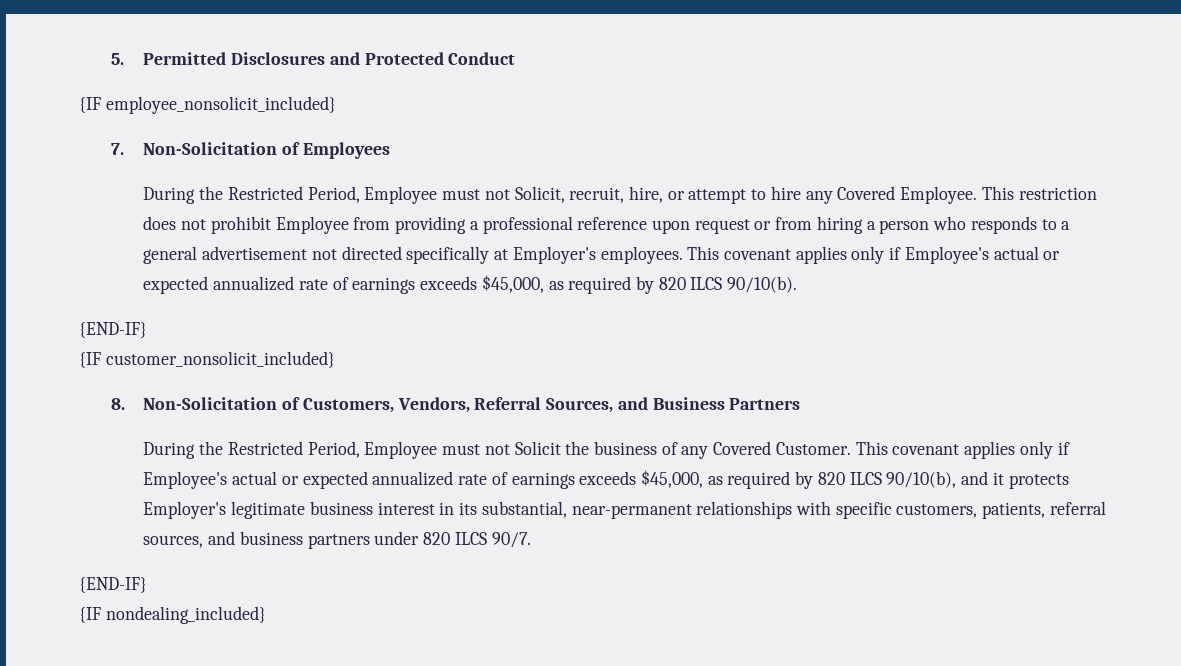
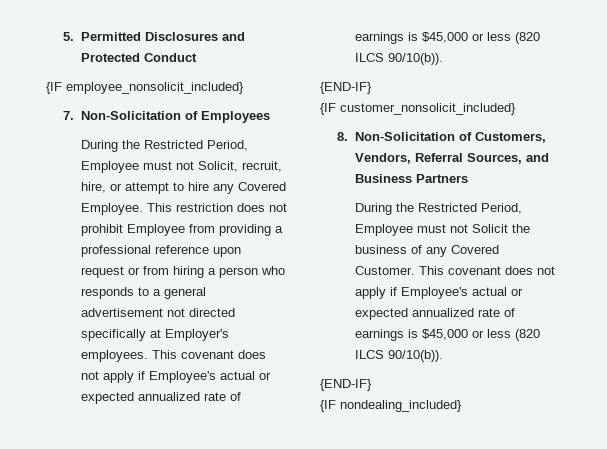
- This restriction does not prohibit Employee from providing a professional reference upon request or from hiring a person who responds to a general advertisement not directed specifically at Employer's employees. This covenant applies only if Employee's actual or expected annualized rate of earnings exceeds $45,000, as required by 820 ILCS 90/10(b).
+ This restriction does not prohibit Employee from providing a professional reference upon request or from hiring a person who responds to a general advertisement not directed specifically at Employer's employees. This covenant does not apply if Employee's actual or expected annualized rate of earnings is $45,000 or less (820 ILCS 90/10(b)).
- During the Restricted Period, Employee must not Solicit the business of any Covered Customer. This covenant applies only if Employee's actual or expected annualized rate of earnings exceeds $45,000, as required by 820 ILCS 90/10(b), and it protects Employer's legitimate business interest in its substantial, near-permanent relationships with specific customers, patients, referral sources, and business partners under 820 ILCS 90/7.
+ During the Restricted Period, Employee must not Solicit the business of any Covered Customer. This covenant does not apply if Employee's actual or expected annualized rate of earnings is $45,000 or less (820 ILCS 90/10(b)).

